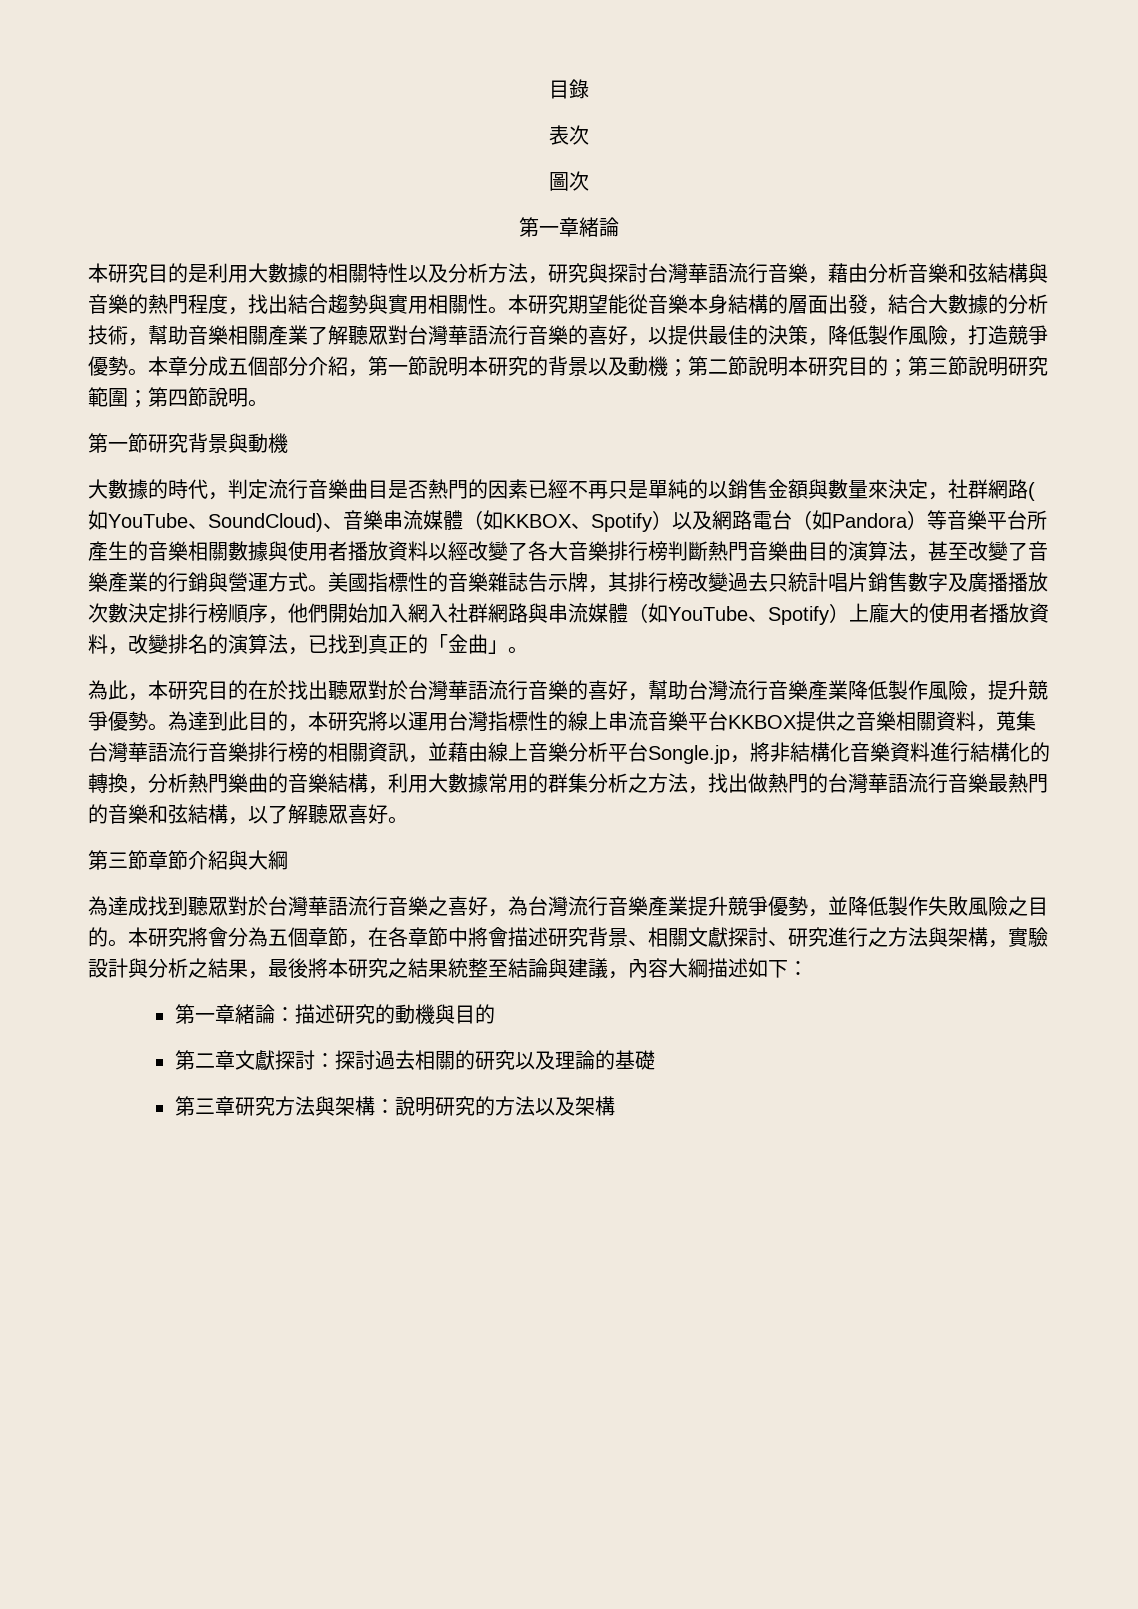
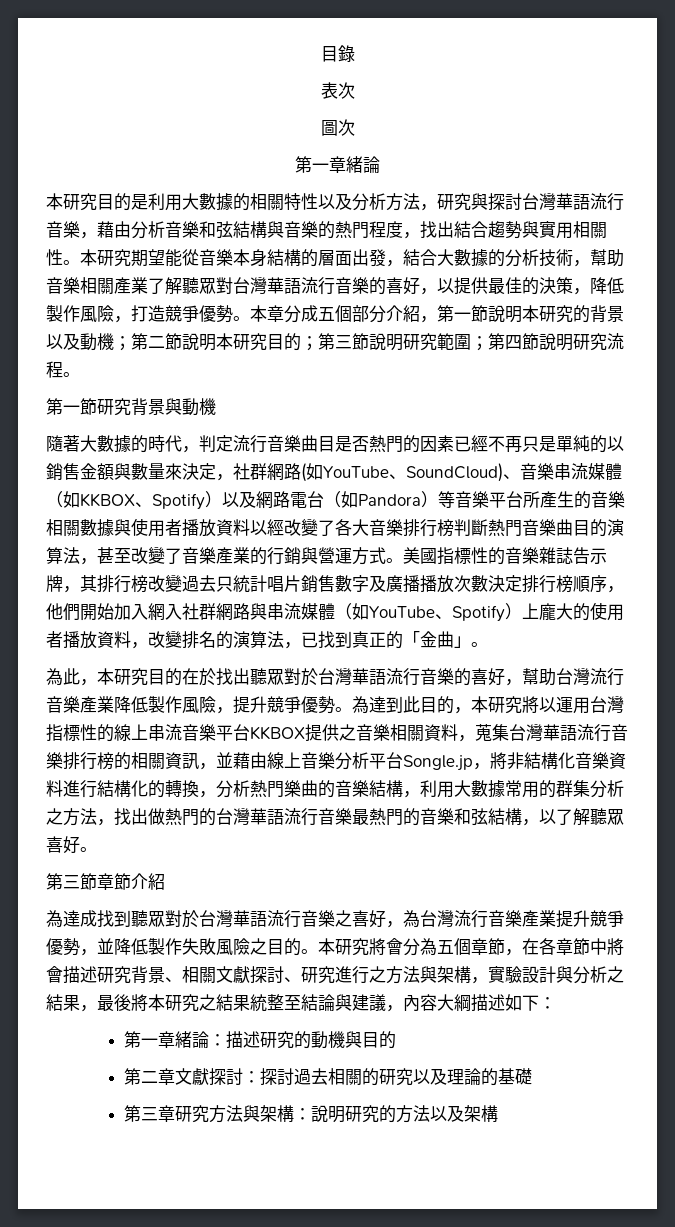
- 本章分成五個部分介紹，第一節說明本研究的背景以及動機；第二節說明本研究目的；第三節說明研究範圍；第四節說明。
+ 本章分成五個部分介紹，第一節說明本研究的背景以及動機；第二節說明本研究目的；第三節說明研究範圍；第四節說明研究流程。
- 大數據的時代，判定流行音樂曲目是否熱門的因素已經不再只是單純的以銷售金額與數量來決定，社群網路(如YouTube、SoundCloud)、音樂串流媒體（如KKBOX、Spotify）以及網路電台（如Pandora）等音樂平台所產生的音樂相關數據與使用者播放資料以經改變了各大音樂排行榜判斷熱門音樂曲目的演算法，甚至改變了音樂產業的行銷與營運方式。
+ 隨著大數據的時代，判定流行音樂曲目是否熱門的因素已經不再只是單純的以銷售金額與數量來決定，社群網路(如YouTube、SoundCloud)、音樂串流媒體（如KKBOX、Spotify）以及網路電台（如Pandora）等音樂平台所產生的音樂相關數據與使用者播放資料以經改變了各大音樂排行榜判斷熱門音樂曲目的演算法，甚至改變了音樂產業的行銷與營運方式。
- 第三節章節介紹與大綱
+ 第三節章節介紹

